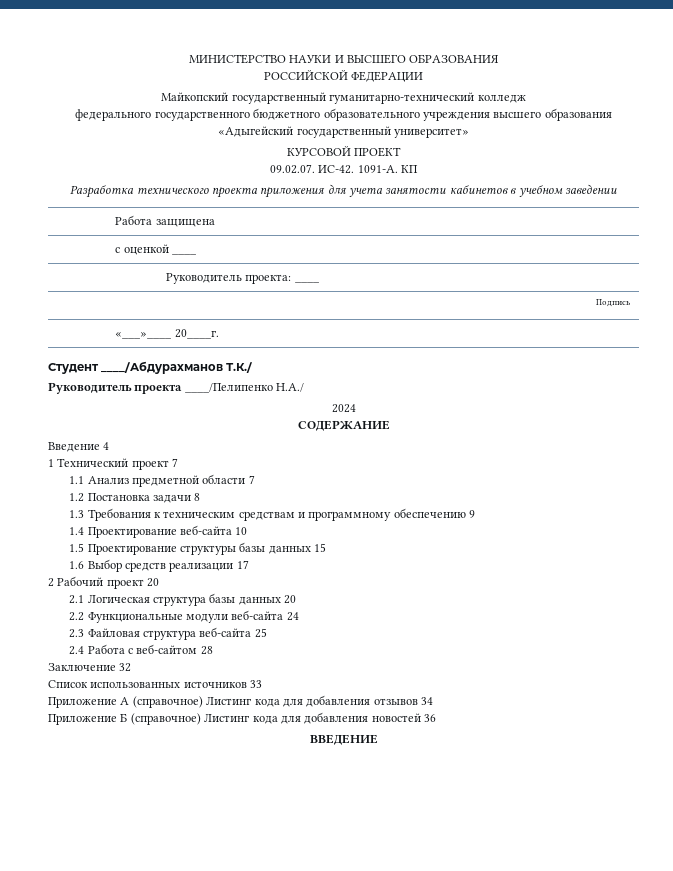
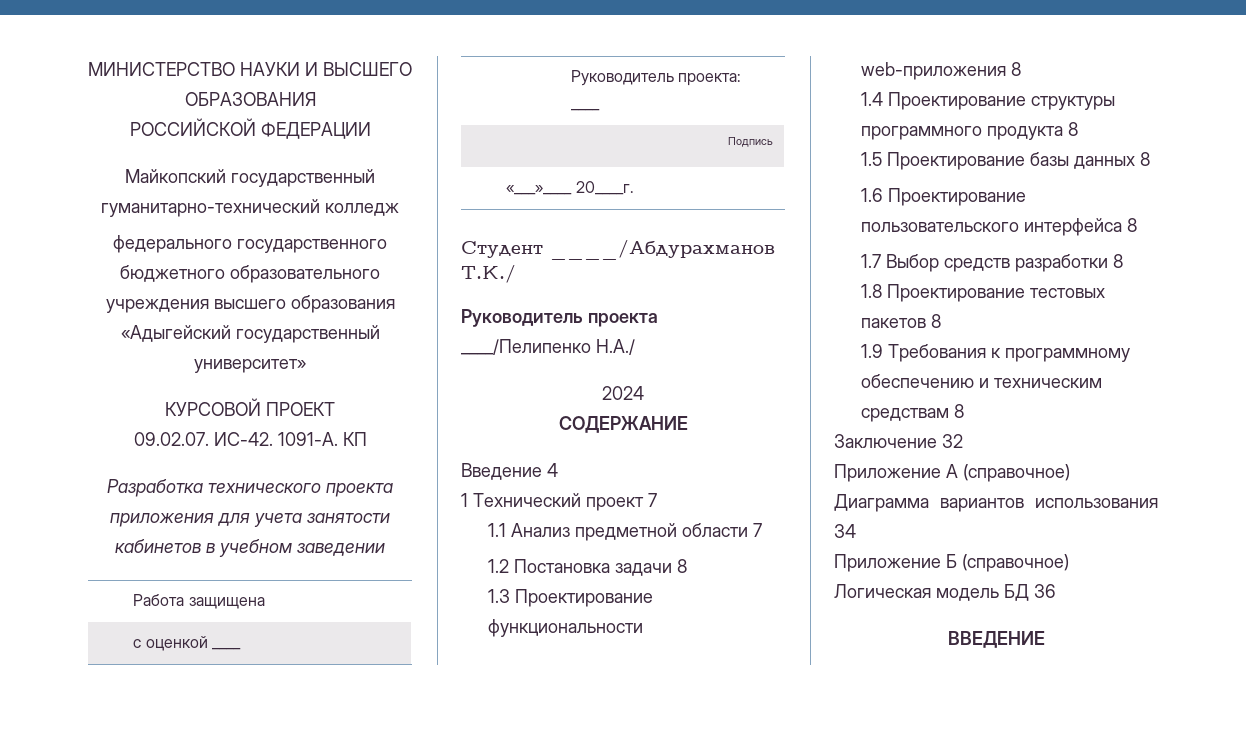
- 1.3 Требования к техническим средствам и программному обеспечению 9
- 1.4 Проектирование веб-сайта 10
+ 1.3 Проектирование функциональности web-приложения 8
+ 1.4 Проектирование структуры программного продукта 8
- 1.5 Проектирование структуры базы данных 15
+ 1.5 Проектирование базы данных 8
- 1.6 Выбор средств реализации 17
- 2 Рабочий проект 20
- 2.1 Логическая структура базы данных 20
- 2.2 Функциональные модули веб-сайта 24
- 2.3 Файловая структура веб-сайта 25
- 2.4 Работа с веб-сайтом 28
+ 1.6 Проектирование пользовательского интерфейса 8
+ 1.7 Выбор средств разработки 8
+ 1.8 Проектирование тестовых пакетов 8
+ 1.9 Требования к программному обеспечению и техническим средствам 8
  Заключение 32
- Список использованных источников 33
- Приложение А (справочное) Листинг кода для добавления отзывов 34
+ Приложение А (справочное) Диаграмма вариантов использования 34
- Приложение Б (справочное) Листинг кода для добавления новостей 36
+ Приложение Б (справочное) Логическая модель БД 36

